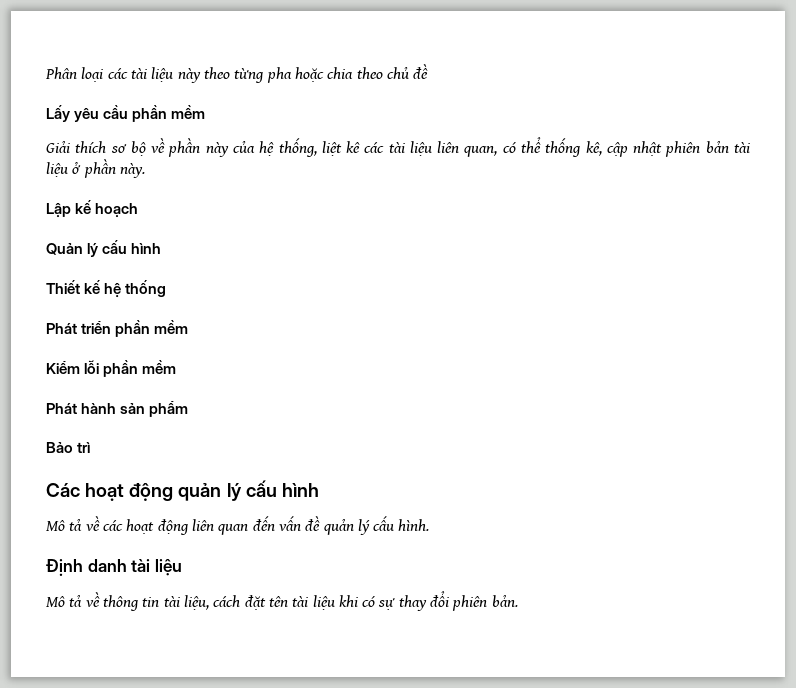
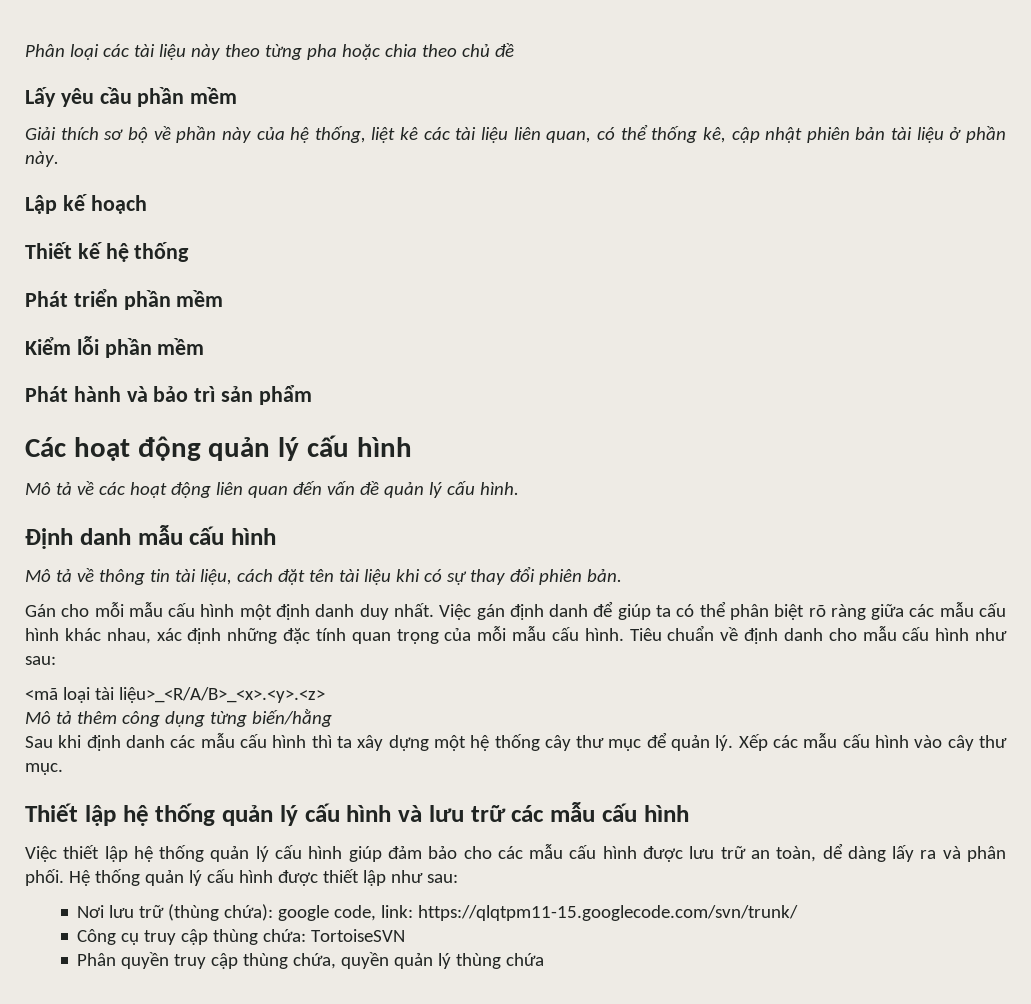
- Quản lý cấu hình
- Phát hành sản phẩm
+ Phát hành và bảo trì sản phẩm
- Bảo trì
- Định danh tài liệu
+ Định danh mẫu cấu hình
+ Gán cho mỗi mẫu cấu hình một định danh duy nhất. Việc gán định danh để giúp ta có thể phân biệt rõ ràng giữa các mẫu cấu hình khác nhau, xác định những đặc tính quan trọng của mỗi mẫu cấu hình. Tiêu chuẩn về định danh cho mẫu cấu hình như sau:
+ <mã loại tài liệu>_<R/A/B>_<x>.<y>.<z>
+ Mô tả thêm công dụng từng biến/hằng
+ Sau khi định danh các mẫu cấu hình thì ta xây dựng một hệ thống cây thư mục để quản lý. Xếp các mẫu cấu hình vào cây thư mục.
+ Thiết lập hệ thống quản lý cấu hình và lưu trữ các mẫu cấu hình
+ Việc thiết lập hệ thống quản lý cấu hình giúp đảm bảo cho các mẫu cấu hình được lưu trữ an toàn, dể dàng lấy ra và phân phối. Hệ thống quản lý cấu hình được thiết lập như sau:
+ Nơi lưu trữ (thùng chứa): google code, link: https://qlqtpm11-15.googlecode.com/svn/trunk/
+ Công cụ truy cập thùng chứa: TortoiseSVN
+ Phân quyền truy cập thùng chứa, quyền quản lý thùng chứa

